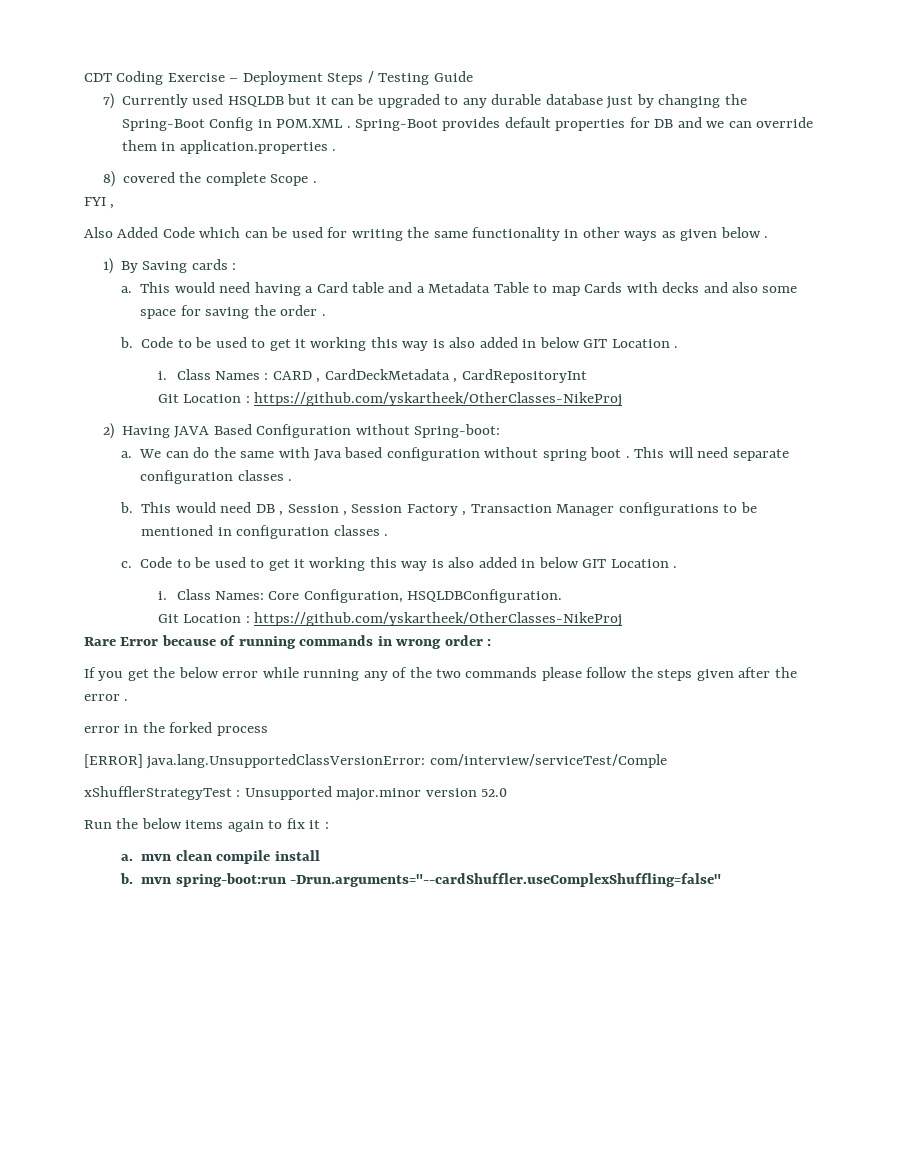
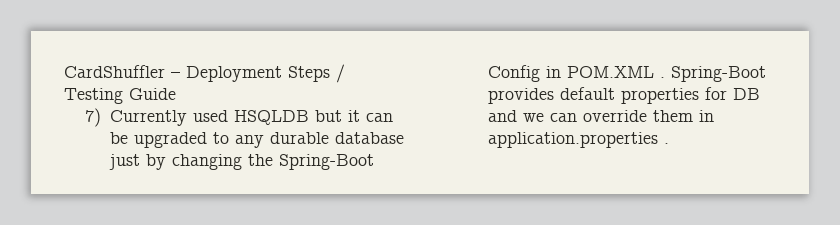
- CDT Coding Exercise – Deployment Steps / Testing Guide
+ CardShuffler – Deployment Steps / Testing Guide
- 8) covered the complete Scope .
- FYI ,
- Also Added Code which can be used for writing the same functionality in other ways as given below .
- 1) By Saving cards :
- a. This would need having a Card table and a Metadata Table to map Cards with decks and also some space for saving the order .
- b. Code to be used to get it working this way is also added in below GIT Location .
- i. Class Names : CARD , CardDeckMetadata , CardRepositoryInt
- Git Location : https://github.com/yskartheek/OtherClasses-NikeProj
- 2) Having JAVA Based Configuration without Spring-boot:
- a. We can do the same with Java based configuration without spring boot . This will need separate configuration classes .
- b. This would need DB , Session , Session Factory , Transaction Manager configurations to be mentioned in configuration classes .
- c. Code to be used to get it working this way is also added in below GIT Location .
- i. Class Names: Core Configuration, HSQLDBConfiguration.
- Git Location : https://github.com/yskartheek/OtherClasses-NikeProj
- Rare Error because of running commands in wrong order :
- If you get the below error while running any of the two commands please follow the steps given after the error .
- error in the forked process
- [ERROR] java.lang.UnsupportedClassVersionError: com/interview/serviceTest/Comple
- xShufflerStrategyTest : Unsupported major.minor version 52.0
- Run the below items again to fix it :
- a. mvn clean compile install
- b. mvn spring-boot:run -Drun.arguments="--cardShuffler.useComplexShuffling=false"

